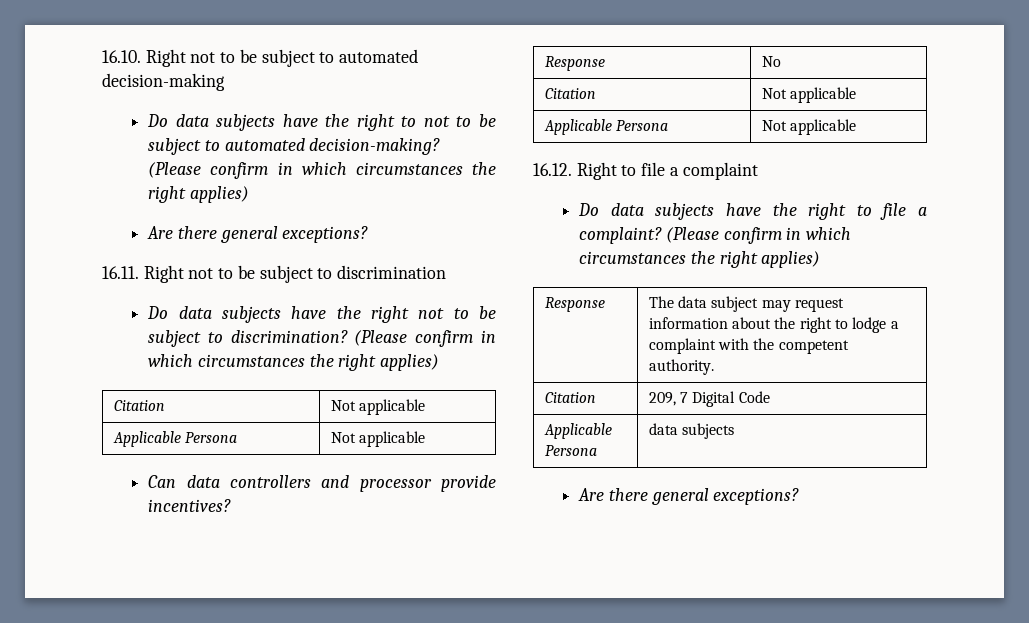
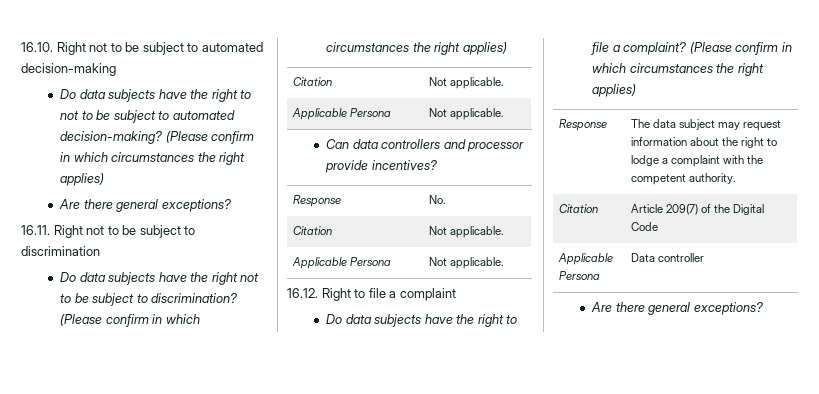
  Do data subjects have the right not to be subject to discrimination? (Please confirm in which circumstances the right applies)
- Citation | Not applicable
- Applicable Persona | Not applicable
+ Citation | Not applicable.
+ Applicable Persona | Not applicable.
- Response | No
- Citation | Not applicable
- Applicable Persona | Not applicable
+ Response | No.
+ Citation | Not applicable.
+ Applicable Persona | Not applicable.
- Citation | 209, 7 Digital Code
+ Citation | Article 209(7) of the Digital Code
- Applicable Persona | data subjects
+ Applicable Persona | Data controller

